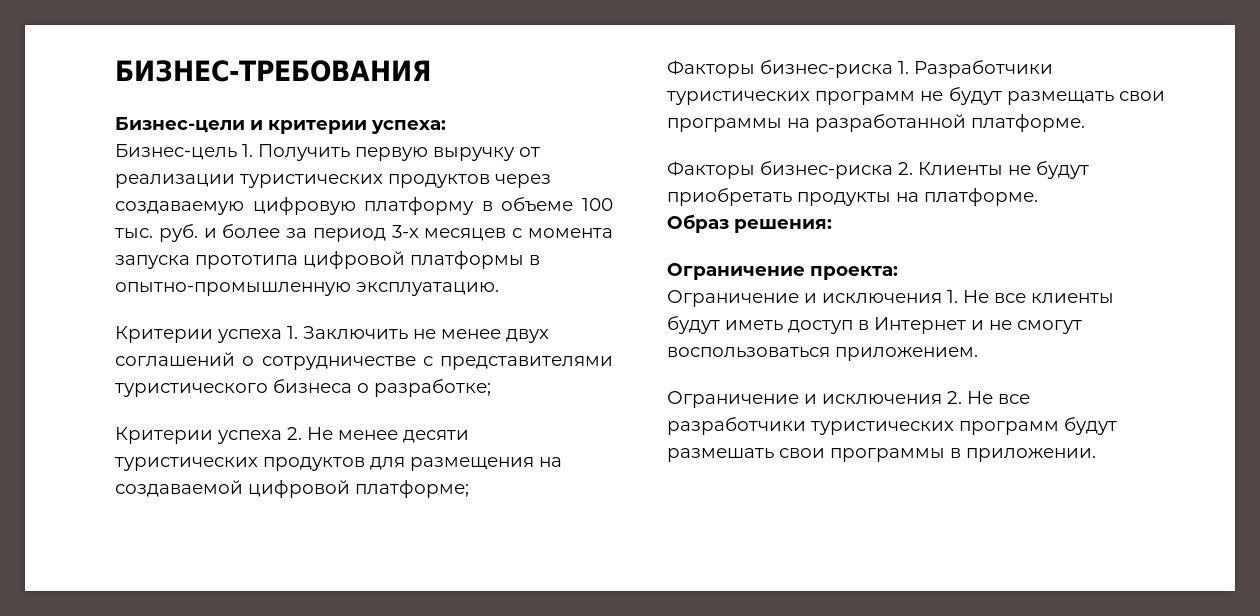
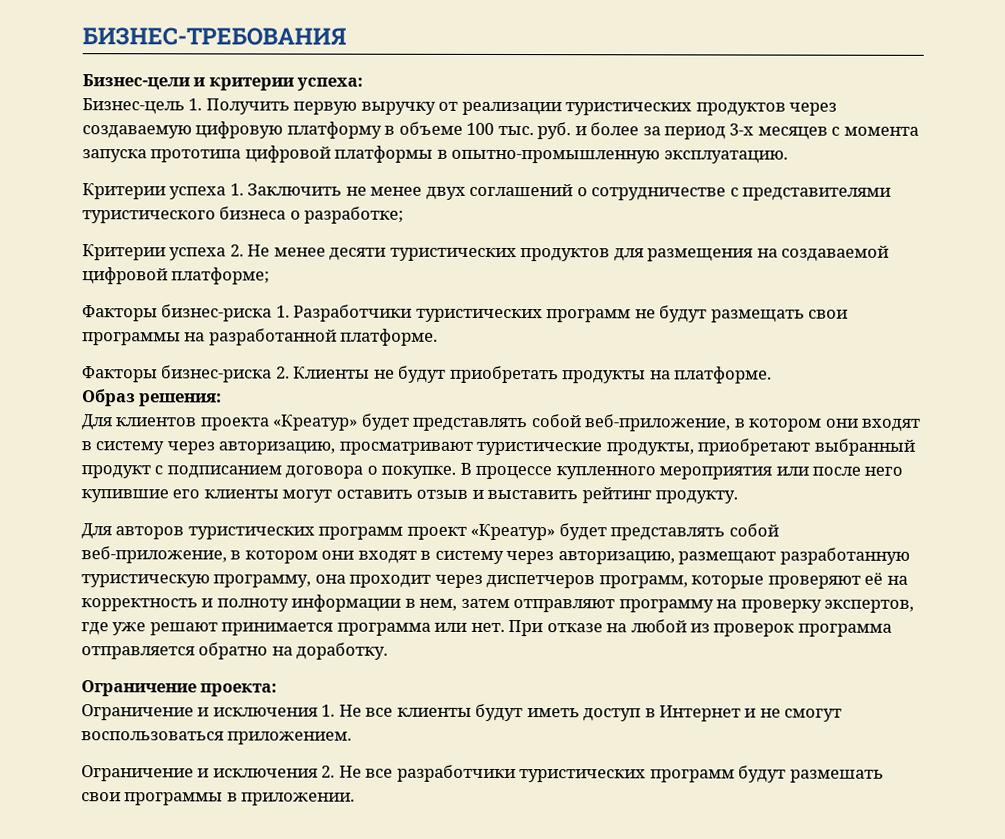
+ Для клиентов проекта «Креатур» будет представлять собой веб-приложение, в котором они входят в систему через авторизацию, просматривают туристические продукты, приобретают выбранный продукт с подписанием договора о покупке. В процессе купленного мероприятия или после него купившие его клиенты могут оставить отзыв и выставить рейтинг продукту.
+ Для авторов туристических программ проект «Креатур» будет представлять собой веб-приложение, в котором они входят в систему через авторизацию, размещают разработанную туристическую программу, она проходит через диспетчеров программ, которые проверяют её на корректность и полноту информации в нем, затем отправляют программу на проверку экспертов, где уже решают принимается программа или нет. При отказе на любой из проверок программа отправляется обратно на доработку.

